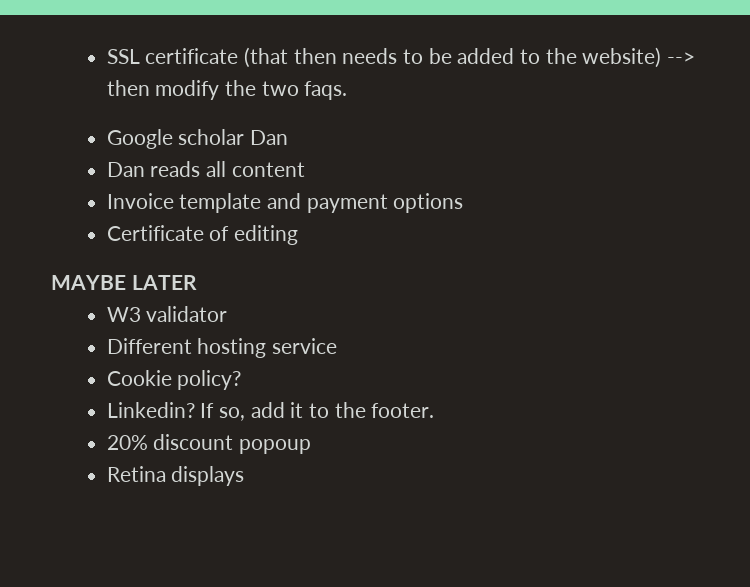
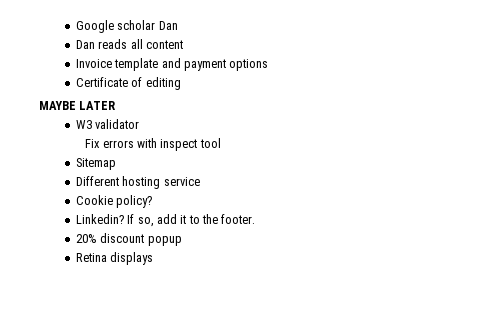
- SSL certificate (that then needs to be added to the website) --> then modify the two faqs.
+ Fix errors with inspect tool
+ Sitemap
- 20% discount popoup
+ 20% discount popup

